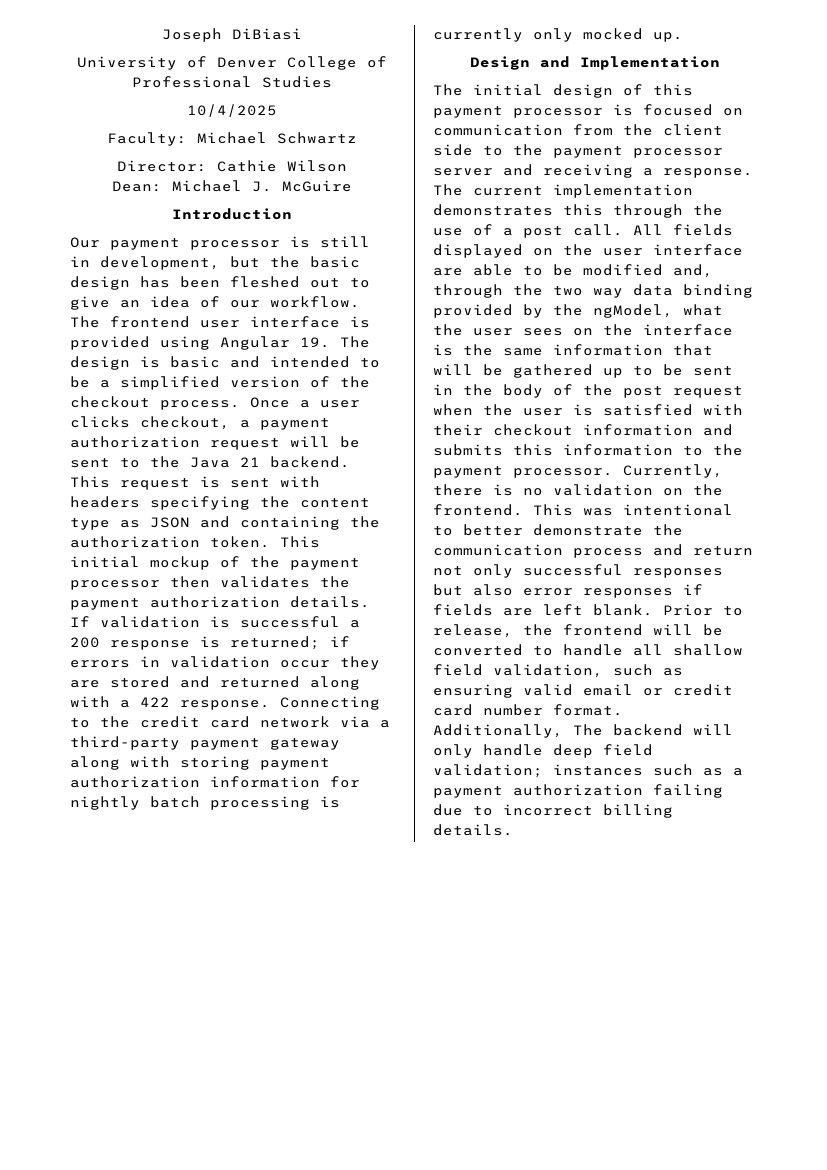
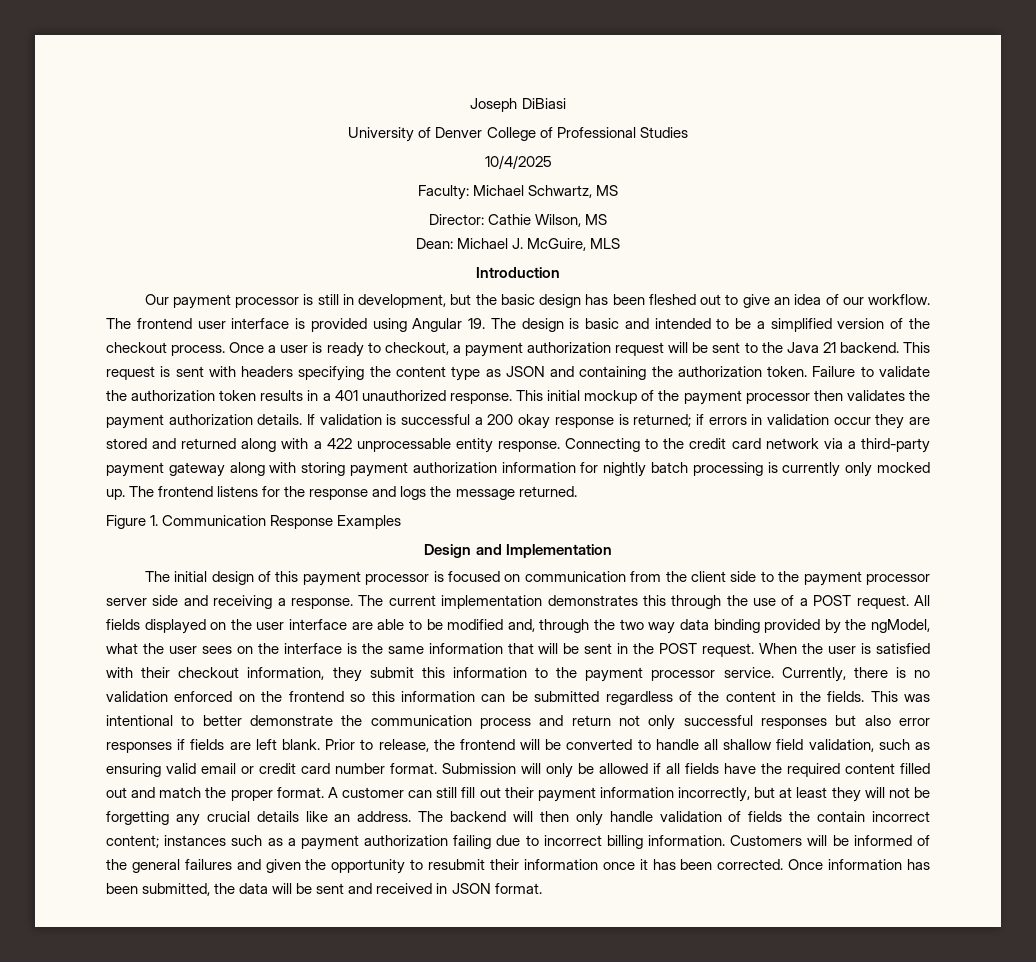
- Faculty: Michael Schwartz
+ Faculty: Michael Schwartz, MS
- Director: Cathie Wilson
+ Director: Cathie Wilson, MS
- Dean: Michael J. McGuire
+ Dean: Michael J. McGuire, MLS
- Once a user clicks checkout, a payment authorization request will be sent to the Java 21 backend.
+ Once a user is ready to checkout, a payment authorization request will be sent to the Java 21 backend.
+ Failure to validate the authorization token results in a 401 unauthorized response.
- If validation is successful a 200 response is returned; if errors in validation occur they are stored and returned along with a 422 response.
+ If validation is successful a 200 okay response is returned; if errors in validation occur they are stored and returned along with a 422 unprocessable entity response.
+ The frontend listens for the response and logs the message returned.
+ Figure 1. Communication Response Examples
- The initial design of this payment processor is focused on communication from the client side to the payment processor server and receiving a response.
+ The initial design of this payment processor is focused on communication from the client side to the payment processor server side and receiving a response.
- The current implementation demonstrates this through the use of a post call.
+ The current implementation demonstrates this through the use of a POST request.
- All fields displayed on the user interface are able to be modified and, through the two way data binding provided by the ngModel, what the user sees on the interface is the same information that will be gathered up to be sent in the body of the post request when the user is satisfied with their checkout information and submits this information to the payment processor.
+ All fields displayed on the user interface are able to be modified and, through the two way data binding provided by the ngModel, what the user sees on the interface is the same information that will be sent in the POST request. When the user is satisfied with their checkout information, they submit this information to the payment processor service.
- Currently, there is no validation on the frontend.
+ Currently, there is no validation enforced on the frontend so this information can be submitted regardless of the content in the fields.
- Additionally, The backend will only handle deep field validation; instances such as a payment authorization failing due to incorrect billing details.
+ Submission will only be allowed if all fields have the required content filled out and match the proper format. A customer can still fill out their payment information incorrectly, but at least they will not be forgetting any crucial details like an address. The backend will then only handle validation of fields the contain incorrect content; instances such as a payment authorization failing due to incorrect billing information. Customers will be informed of the general failures and given the opportunity to resubmit their information once it has been corrected. Once information has been submitted, the data will be sent and received in JSON format.

